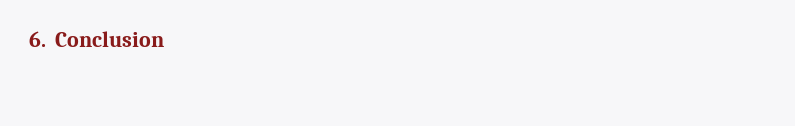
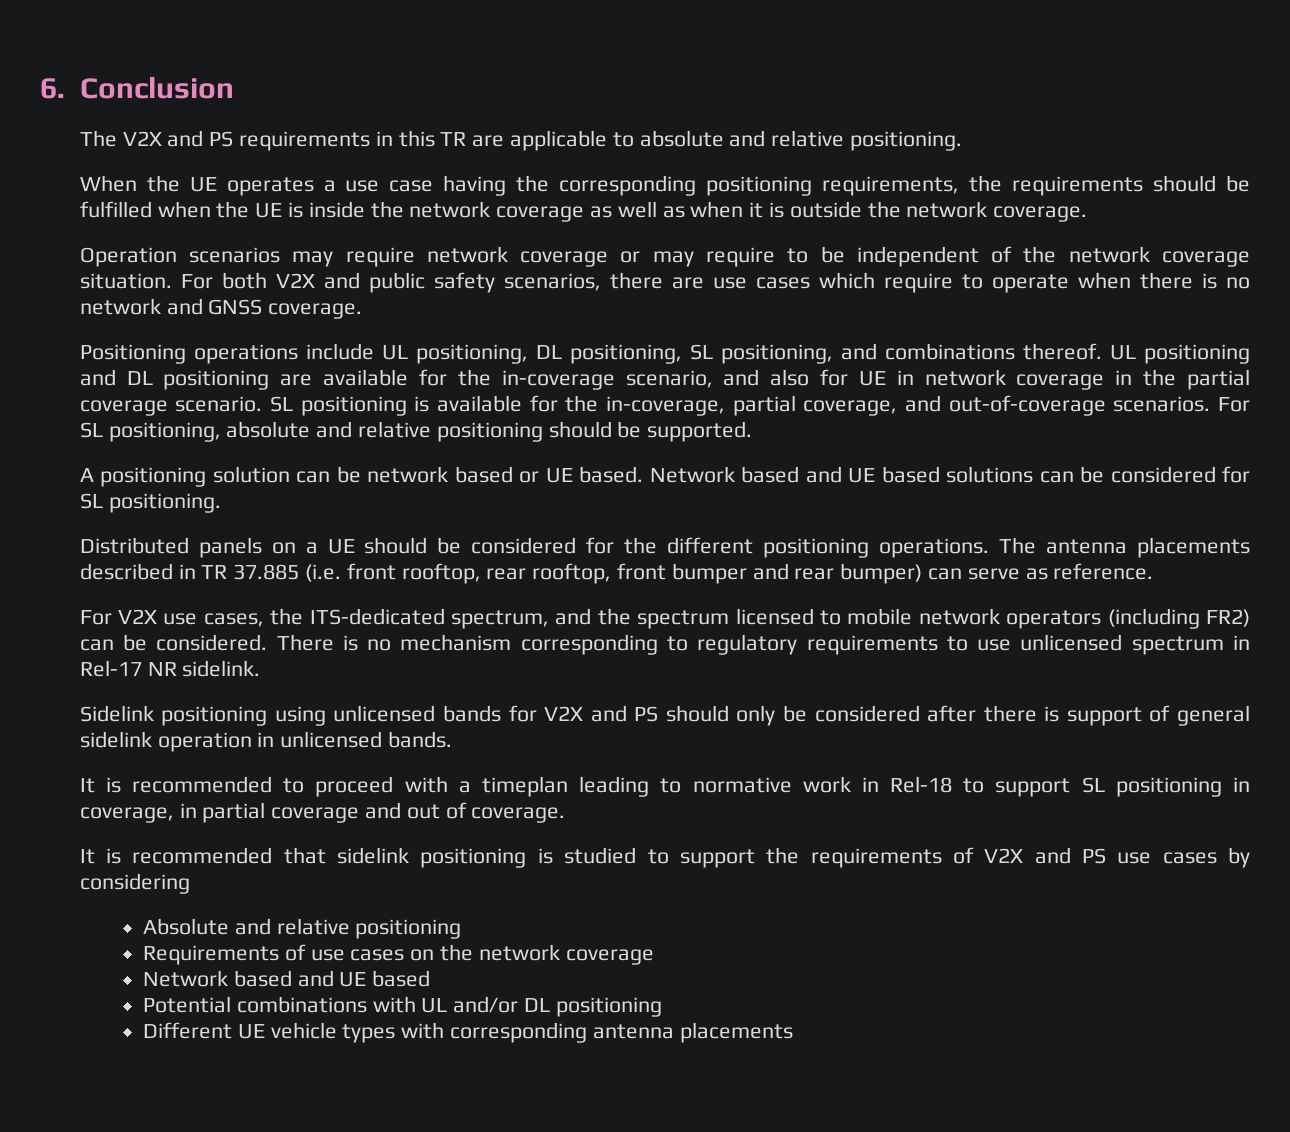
+ The V2X and PS requirements in this TR are applicable to absolute and relative positioning.
+ When the UE operates a use case having the corresponding positioning requirements, the requirements should be fulfilled when the UE is inside the network coverage as well as when it is outside the network coverage.
+ Operation scenarios may require network coverage or may require to be independent of the network coverage situation. For both V2X and public safety scenarios, there are use cases which require to operate when there is no network and GNSS coverage.
+ Positioning operations include UL positioning, DL positioning, SL positioning, and combinations thereof. UL positioning and DL positioning are available for the in-coverage scenario, and also for UE in network coverage in the partial coverage scenario. SL positioning is available for the in-coverage, partial coverage, and out-of-coverage scenarios. For SL positioning, absolute and relative positioning should be supported.
+ A positioning solution can be network based or UE based. Network based and UE based solutions can be considered for SL positioning.
+ Distributed panels on a UE should be considered for the different positioning operations. The antenna placements described in TR 37.885 (i.e. front rooftop, rear rooftop, front bumper and rear bumper) can serve as reference.
+ For V2X use cases, the ITS-dedicated spectrum, and the spectrum licensed to mobile network operators (including FR2) can be considered. There is no mechanism corresponding to regulatory requirements to use unlicensed spectrum in Rel-17 NR sidelink.
+ Sidelink positioning using unlicensed bands for V2X and PS should only be considered after there is support of general sidelink operation in unlicensed bands.
+ It is recommended to proceed with a timeplan leading to normative work in Rel-18 to support SL positioning in coverage, in partial coverage and out of coverage.
+ It is recommended that sidelink positioning is studied to support the requirements of V2X and PS use cases by considering
+ Absolute and relative positioning
+ Requirements of use cases on the network coverage
+ Network based and UE based
+ Potential combinations with UL and/or DL positioning
+ Different UE vehicle types with corresponding antenna placements

